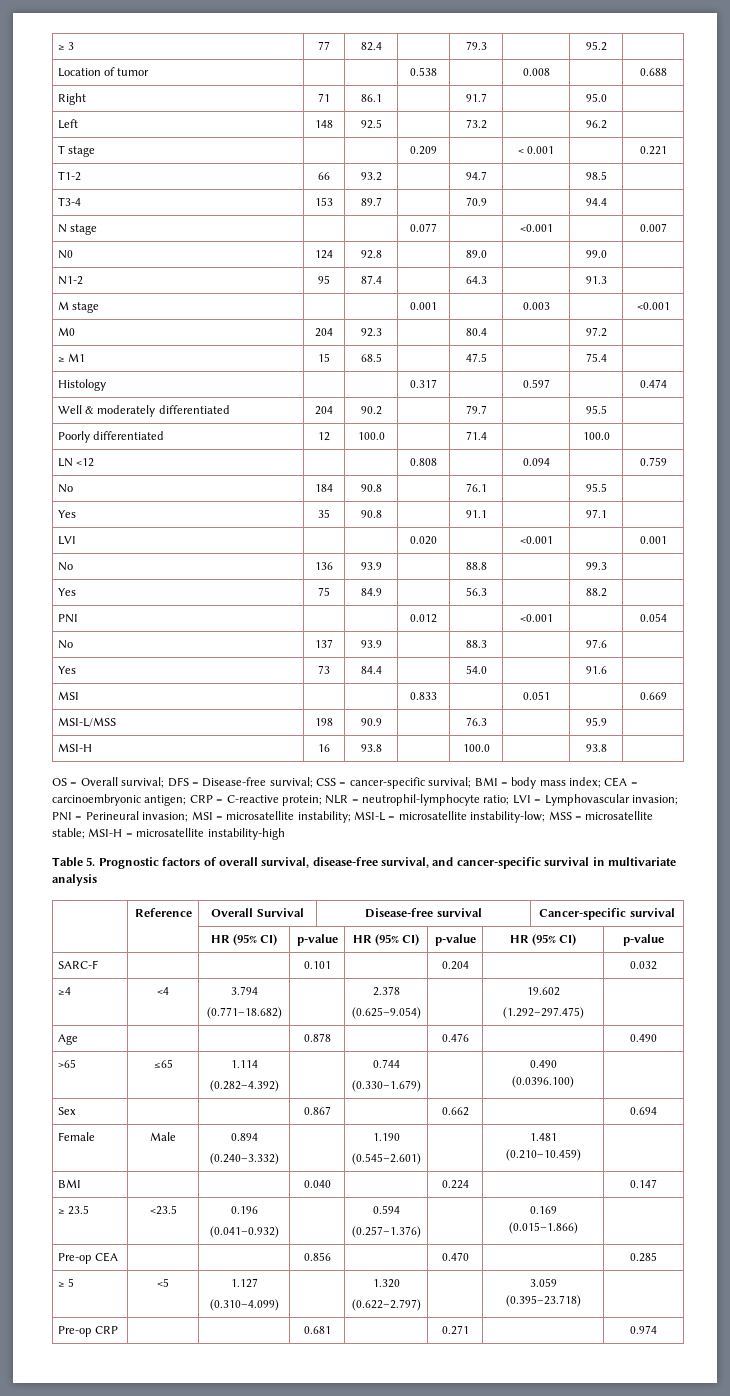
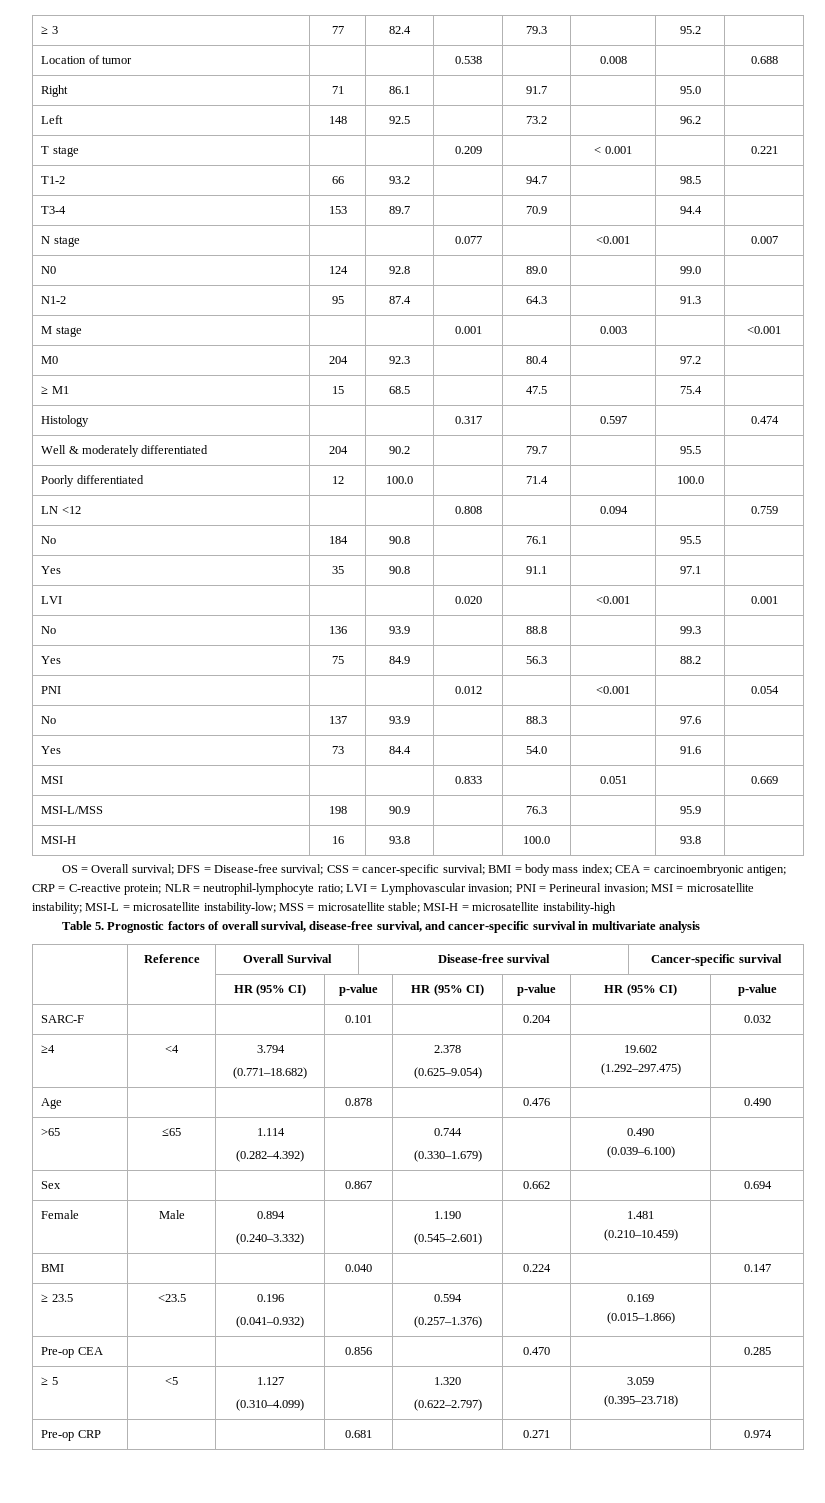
  >65 | ≤65 | 1.114
  (0.282–4.392) | | 0.744
  (0.330–1.679) | | 0.490
- (0.0396.100) |
+ (0.039–6.100) |

